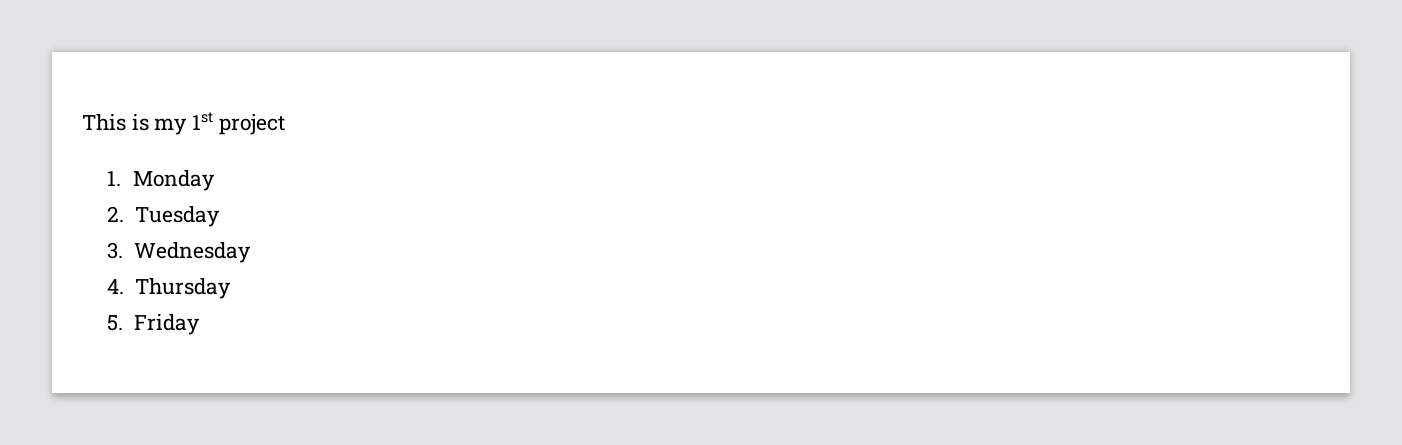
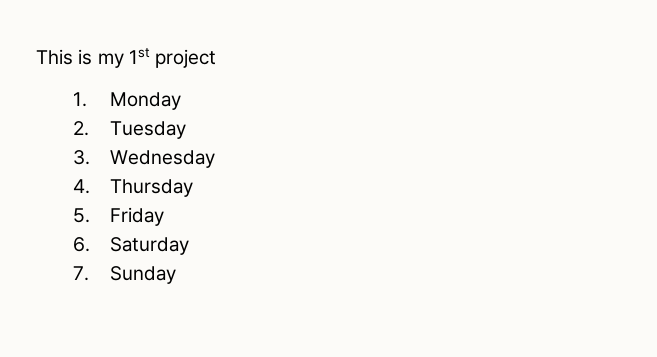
+ 6. Saturday
+ 7. Sunday

